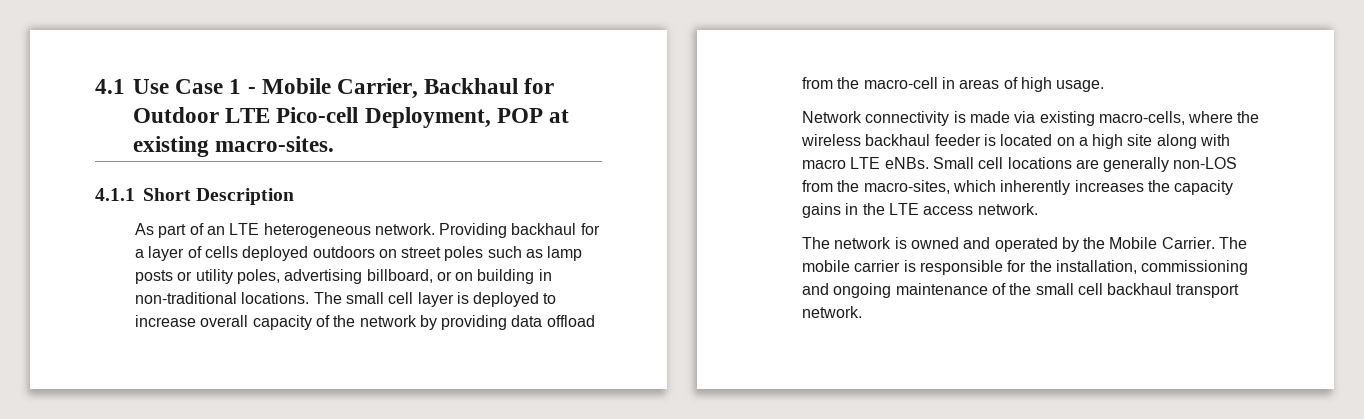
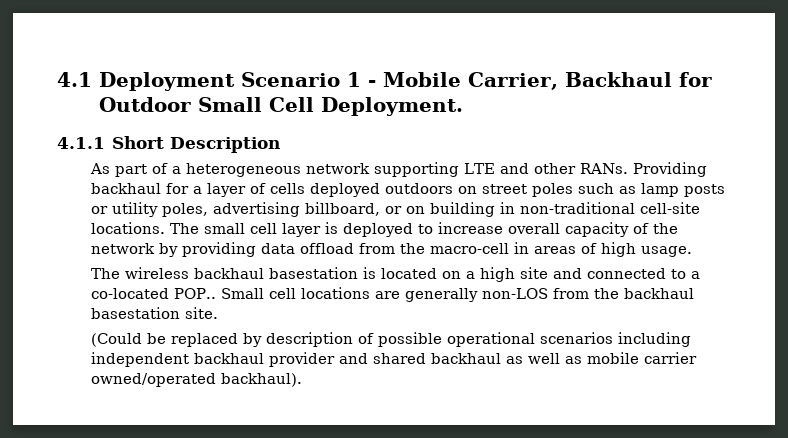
- 4.1 Use Case 1 - Mobile Carrier, Backhaul for Outdoor LTE Pico-cell Deployment, POP at existing macro-sites.
+ 4.1 Deployment Scenario 1 - Mobile Carrier, Backhaul for Outdoor Small Cell Deployment.
- As part of an LTE heterogeneous network.
+ As part of a heterogeneous network supporting LTE and other RANs.
- Providing backhaul for a layer of cells deployed outdoors on street poles such as lamp posts or utility poles, advertising billboard, or on building in non-traditional locations.
+ Providing backhaul for a layer of cells deployed outdoors on street poles such as lamp posts or utility poles, advertising billboard, or on building in non-traditional cell-site locations.
- Network connectivity is made via existing macro-cells, where the wireless backhaul feeder is located on a high site along with macro LTE eNBs.
+ The wireless backhaul basestation is located on a high site and connected to a co-located POP..
- Small cell locations are generally non-LOS from the macro-sites, which inherently increases the capacity gains in the LTE access network.
- The network is owned and operated by the Mobile Carrier. The mobile carrier is responsible for the installation, commissioning and ongoing maintenance of the small cell backhaul transport network.
+ Small cell locations are generally non-LOS from the backhaul basestation site.
+ (Could be replaced by description of possible operational scenarios including independent backhaul provider and shared backhaul as well as mobile carrier owned/operated backhaul).

